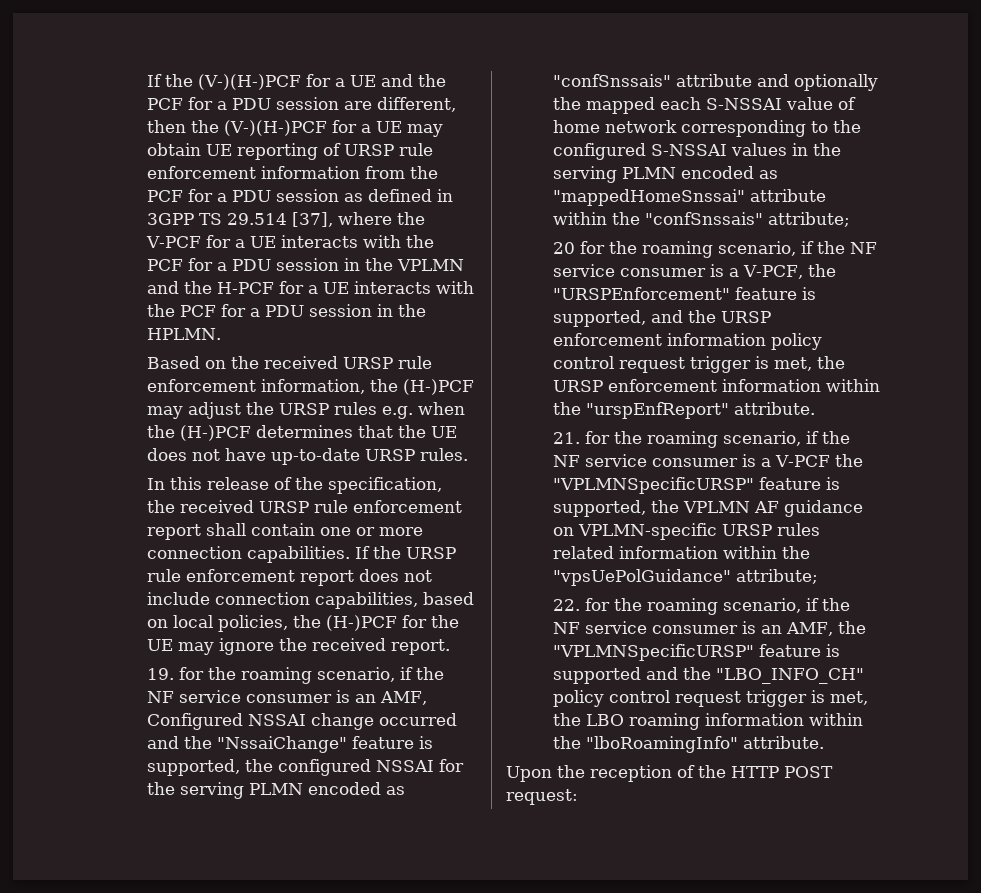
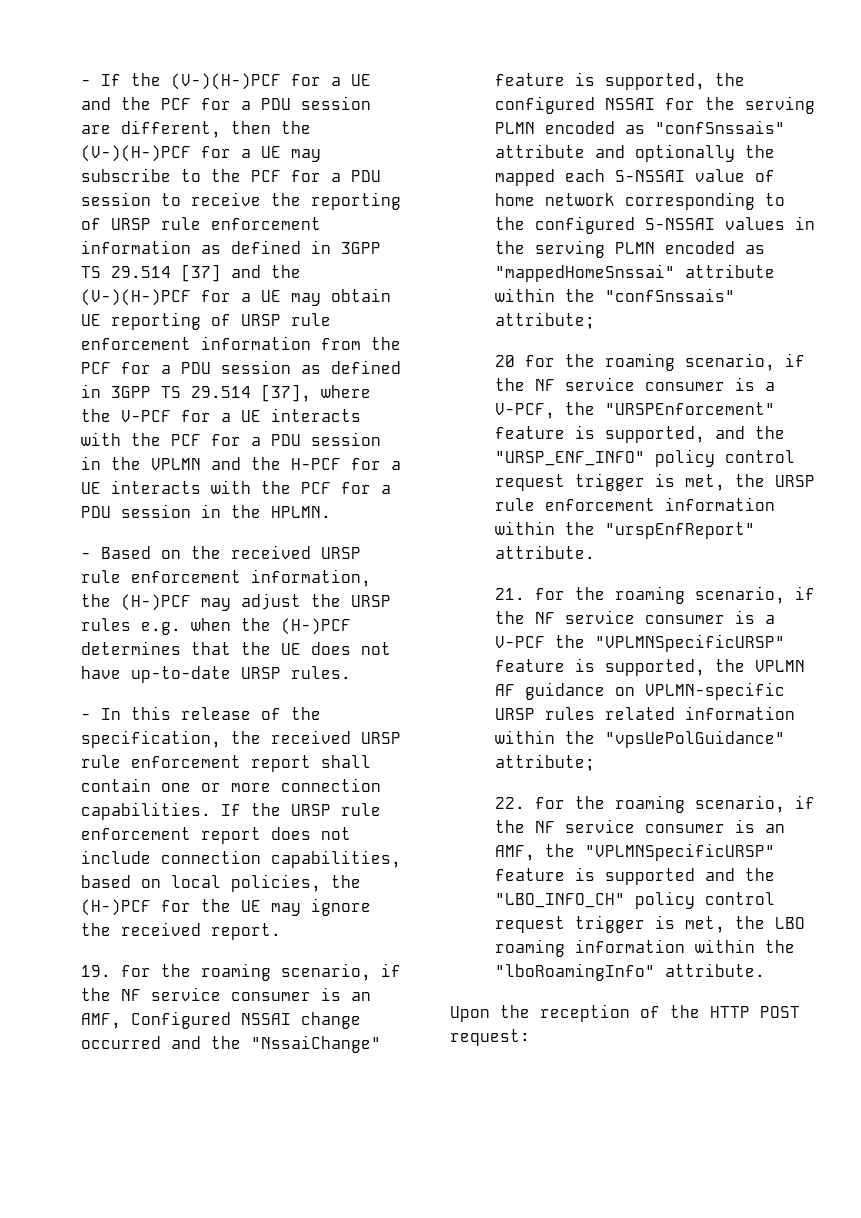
- If the (V-)(H-)PCF for a UE and the PCF for a PDU session are different, then the (V-)(H-)PCF for a UE may obtain UE reporting of URSP rule enforcement information from the PCF for a PDU session as defined in 3GPP TS 29.514 [37], where the V-PCF for a UE interacts with the PCF for a PDU session in the VPLMN and the H-PCF for a UE interacts with the PCF for a PDU session in the HPLMN.
+ - If the (V-)(H-)PCF for a UE and the PCF for a PDU session are different, then the (V-)(H-)PCF for a UE may subscribe to the PCF for a PDU session to receive the reporting of URSP rule enforcement information as defined in 3GPP TS 29.514 [37] and the (V-)(H-)PCF for a UE may obtain UE reporting of URSP rule enforcement information from the PCF for a PDU session as defined in 3GPP TS 29.514 [37], where the V-PCF for a UE interacts with the PCF for a PDU session in the VPLMN and the H-PCF for a UE interacts with the PCF for a PDU session in the HPLMN.
- Based on the received URSP rule enforcement information, the (H-)PCF may adjust the URSP rules e.g. when the (H-)PCF determines that the UE does not have up-to-date URSP rules.
+ - Based on the received URSP rule enforcement information, the (H-)PCF may adjust the URSP rules e.g. when the (H-)PCF determines that the UE does not have up-to-date URSP rules.
- In this release of the specification, the received URSP rule enforcement report shall contain one or more connection capabilities.
+ - In this release of the specification, the received URSP rule enforcement report shall contain one or more connection capabilities.
- 20 for the roaming scenario, if the NF service consumer is a V-PCF, the "URSPEnforcement" feature is supported, and the URSP enforcement information policy control request trigger is met, the URSP enforcement information within the "urspEnfReport" attribute.
+ 20 for the roaming scenario, if the NF service consumer is a V-PCF, the "URSPEnforcement" feature is supported, and the "URSP_ENF_INFO" policy control request trigger is met, the URSP rule enforcement information within the "urspEnfReport" attribute.

